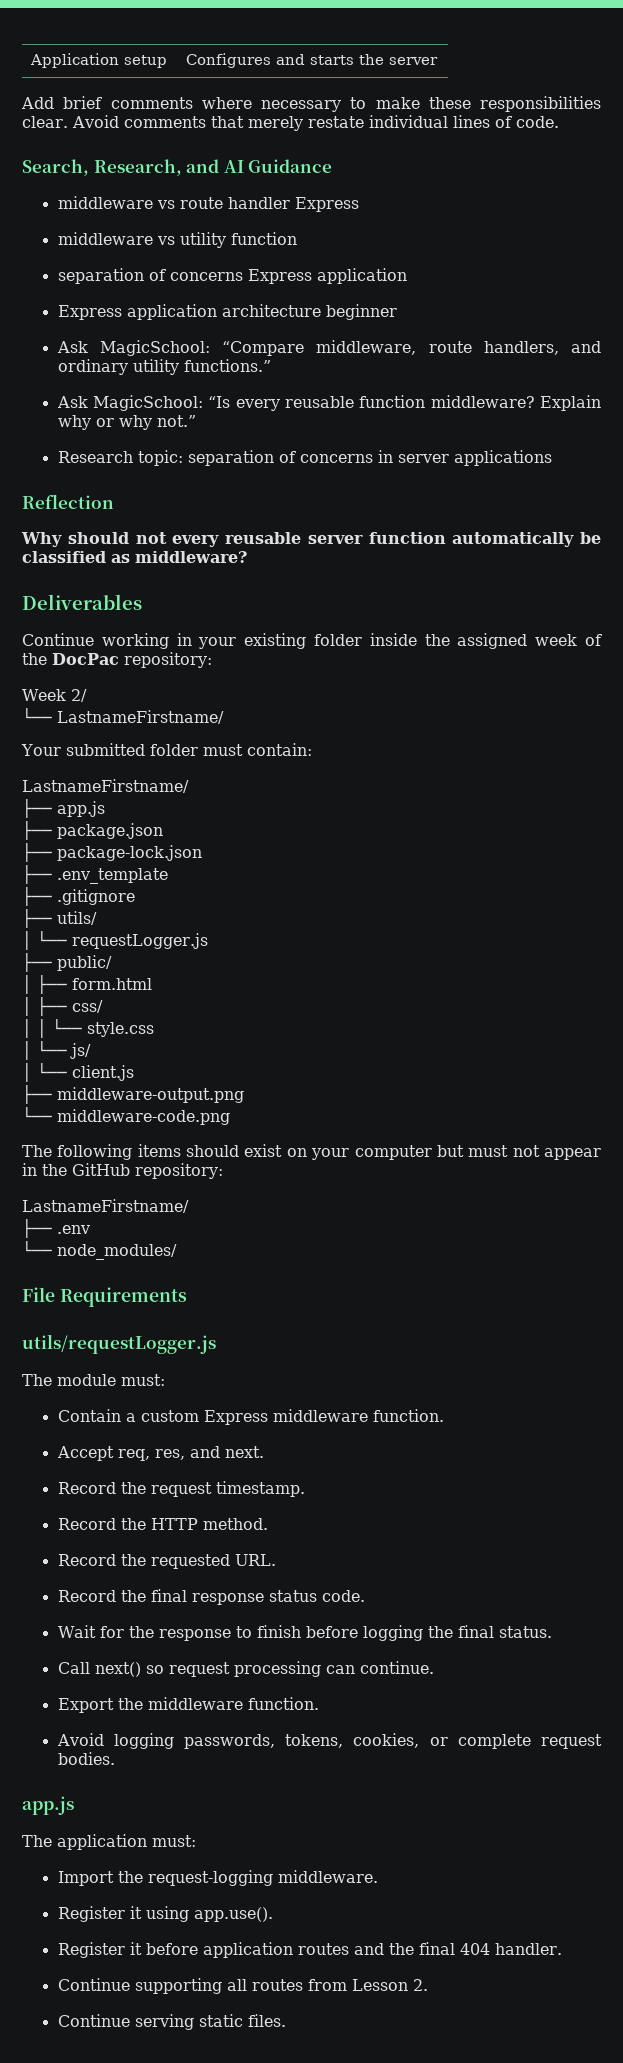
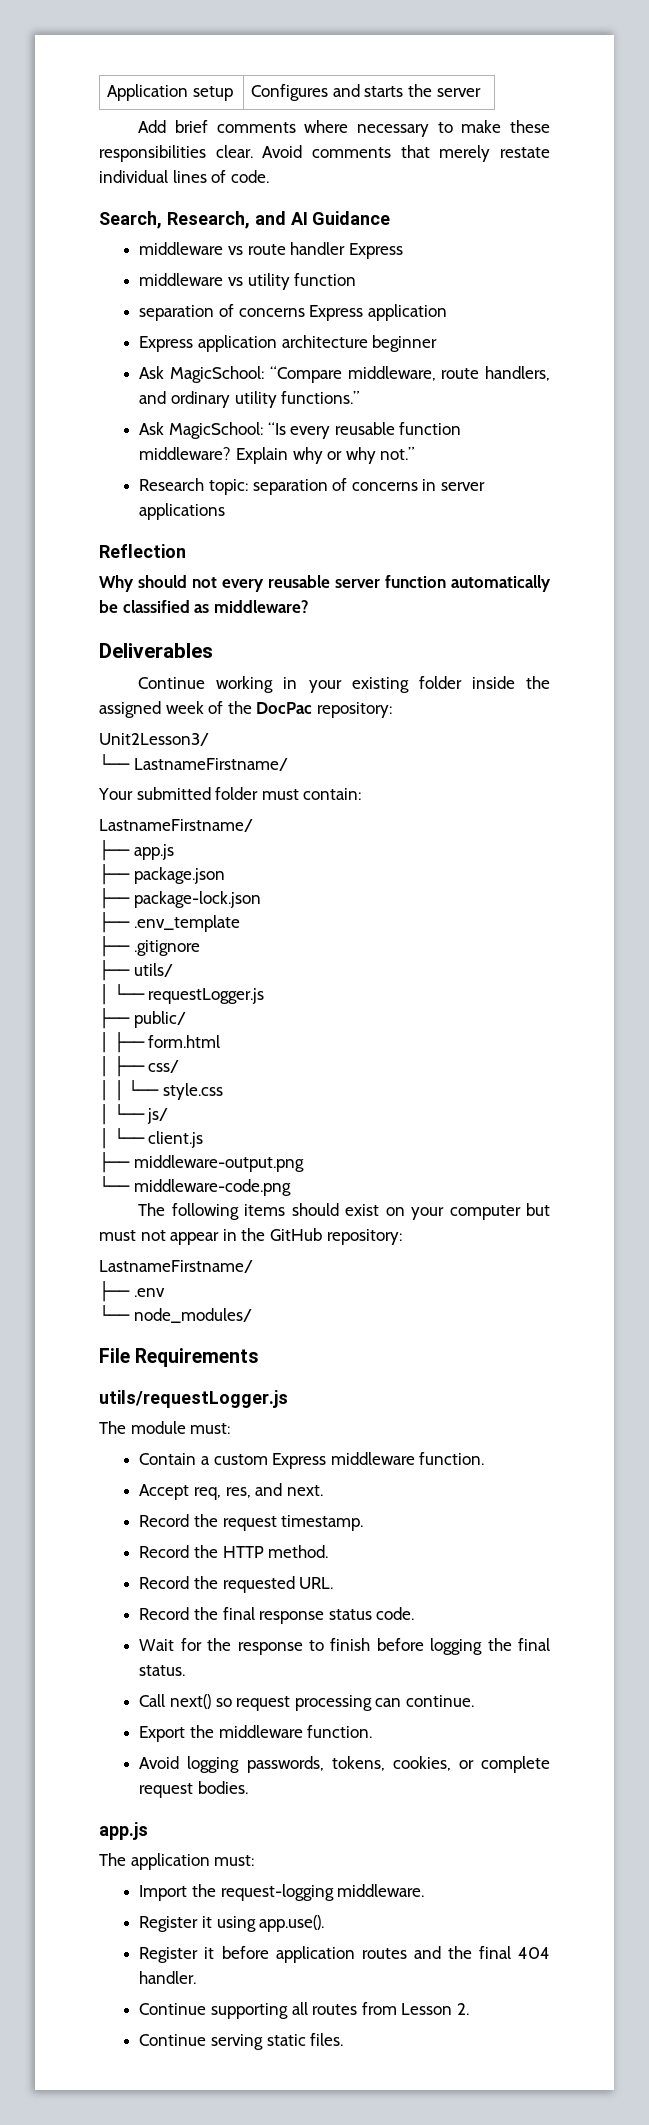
- Week 2/
+ Unit2Lesson3/

